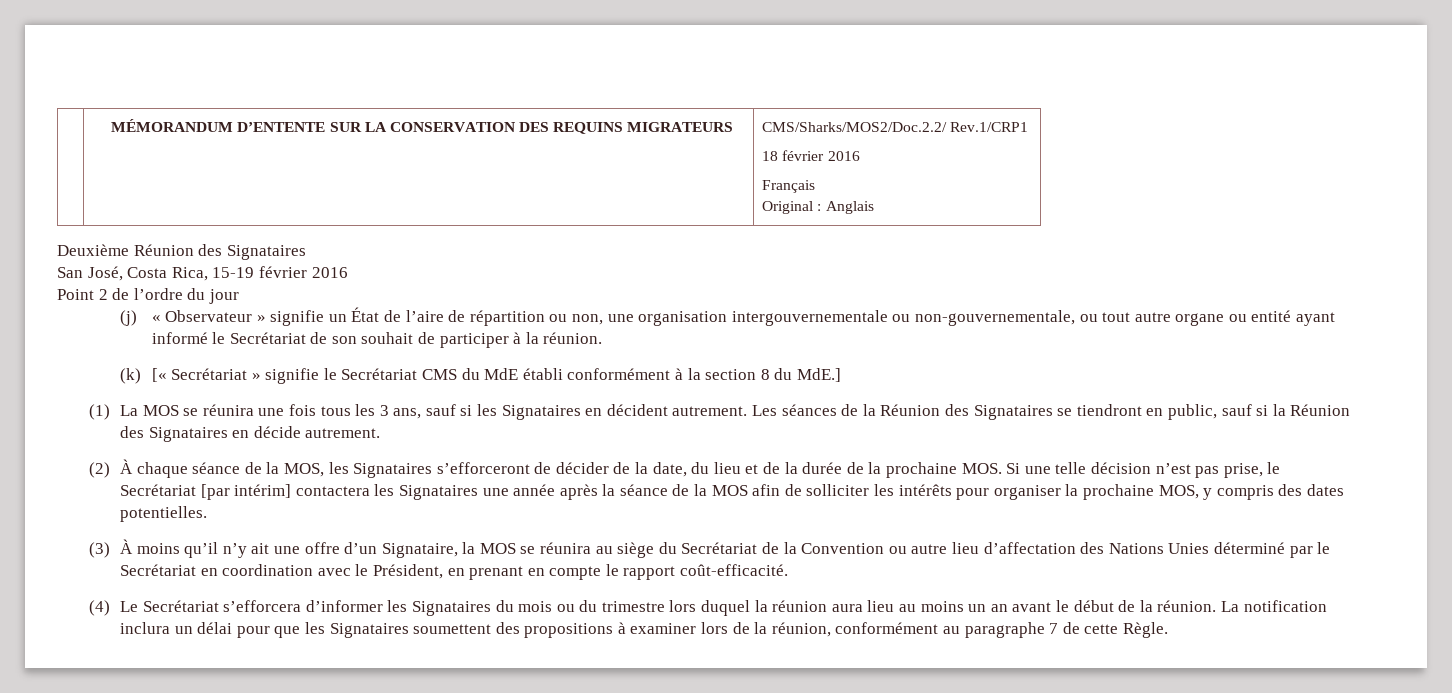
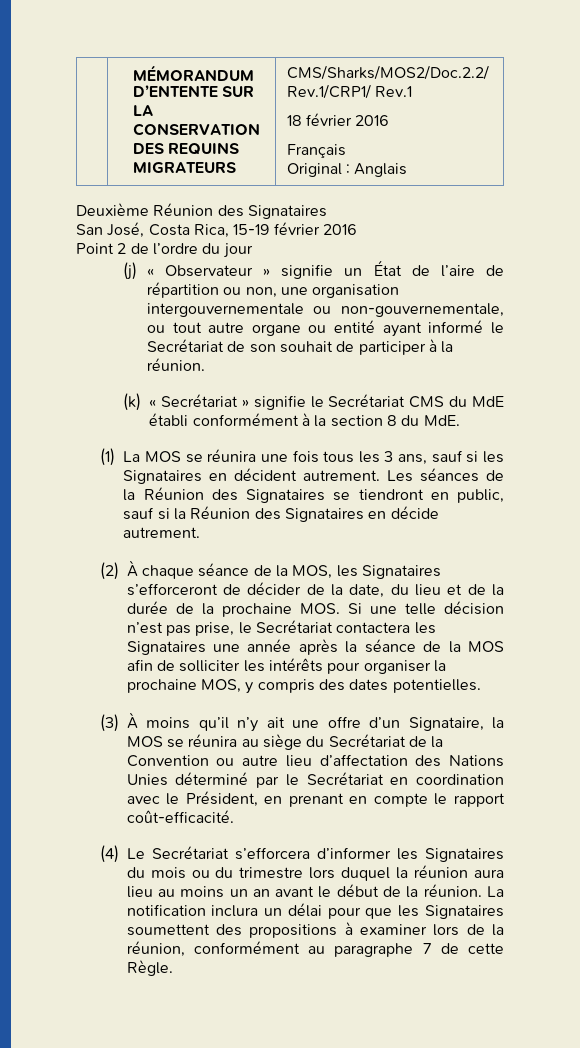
- | MÉMORANDUM D’ENTENTE SUR LA CONSERVATION DES REQUINS MIGRATEURS | CMS/Sharks/MOS2/Doc.2.2/ Rev.1/CRP1
+ | MÉMORANDUM D’ENTENTE SUR LA CONSERVATION DES REQUINS MIGRATEURS | CMS/Sharks/MOS2/Doc.2.2/ Rev.1/CRP1/ Rev.1
- (k) [« Secrétariat » signifie le Secrétariat CMS du MdE établi conformément à la section 8 du MdE.]
+ (k) « Secrétariat » signifie le Secrétariat CMS du MdE établi conformément à la section 8 du MdE.
- (2) À chaque séance de la MOS, les Signataires s’efforceront de décider de la date, du lieu et de la durée de la prochaine MOS. Si une telle décision n’est pas prise, le Secrétariat [par intérim] contactera les Signataires une année après la séance de la MOS afin de solliciter les intérêts pour organiser la prochaine MOS, y compris des dates potentielles.
+ (2) À chaque séance de la MOS, les Signataires s’efforceront de décider de la date, du lieu et de la durée de la prochaine MOS. Si une telle décision n’est pas prise, le Secrétariat contactera les Signataires une année après la séance de la MOS afin de solliciter les intérêts pour organiser la prochaine MOS, y compris des dates potentielles.

